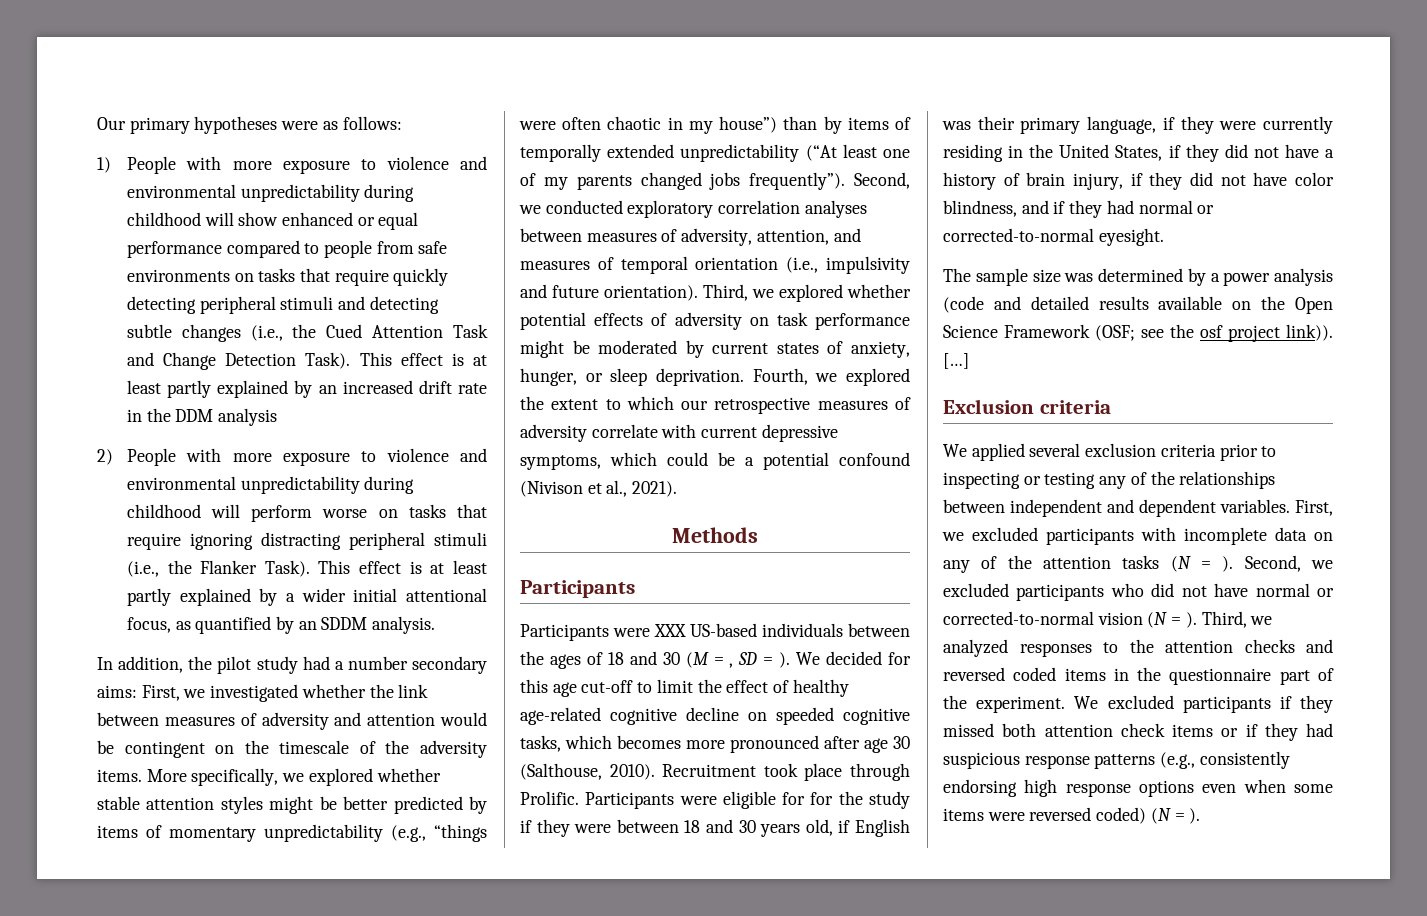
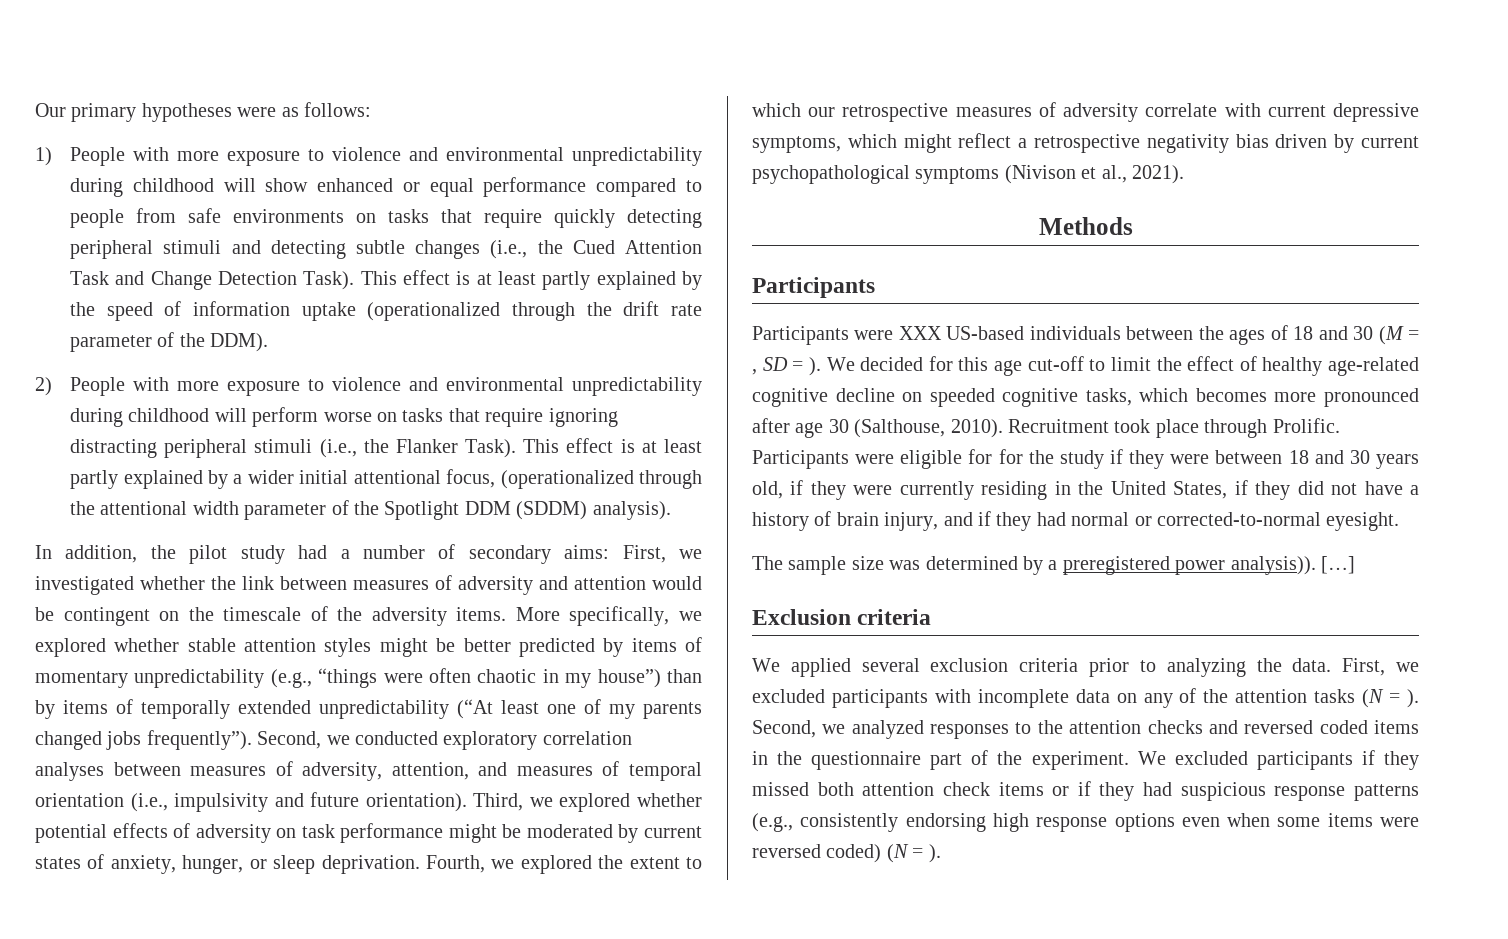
- This effect is at least partly explained by an increased drift rate in the DDM analysis
+ This effect is at least partly explained by the speed of information uptake (operationalized through the drift rate parameter of the DDM).
- This effect is at least partly explained by a wider initial attentional focus, as quantified by an SDDM analysis.
+ This effect is at least partly explained by a wider initial attentional focus, (operationalized through the attentional width parameter of the Spotlight DDM (SDDM) analysis).
- In addition, the pilot study had a number secondary aims: First, we investigated whether the link between measures of adversity and attention would be contingent on the timescale of the adversity items.
+ In addition, the pilot study had a number of secondary aims: First, we investigated whether the link between measures of adversity and attention would be contingent on the timescale of the adversity items.
- Fourth, we explored the extent to which our retrospective measures of adversity correlate with current depressive symptoms, which could be a potential confound (Nivison et al., 2021).
+ Fourth, we explored the extent to which our retrospective measures of adversity correlate with current depressive symptoms, which might reflect a retrospective negativity bias driven by current psychopathological symptoms (Nivison et al., 2021).
- Participants were eligible for for the study if they were between 18 and 30 years old, if English was their primary language, if they were currently residing in the United States, if they did not have a history of brain injury, if they did not have color blindness, and if they had normal or corrected-to-normal eyesight.
+ Participants were eligible for for the study if they were between 18 and 30 years old, if they were currently residing in the United States, if they did not have a history of brain injury, and if they had normal or corrected-to-normal eyesight.
- The sample size was determined by a power analysis (code and detailed results available on the Open Science Framework (OSF; see the osf project link)).
+ The sample size was determined by a preregistered power analysis)).
- We applied several exclusion criteria prior to inspecting or testing any of the relationships between independent and dependent variables.
+ We applied several exclusion criteria prior to analyzing the data.
- Second, we excluded participants who did not have normal or corrected-to-normal vision (N = ). Third, we analyzed responses to the attention checks and reversed coded items in the questionnaire part of the experiment.
+ Second, we analyzed responses to the attention checks and reversed coded items in the questionnaire part of the experiment.

